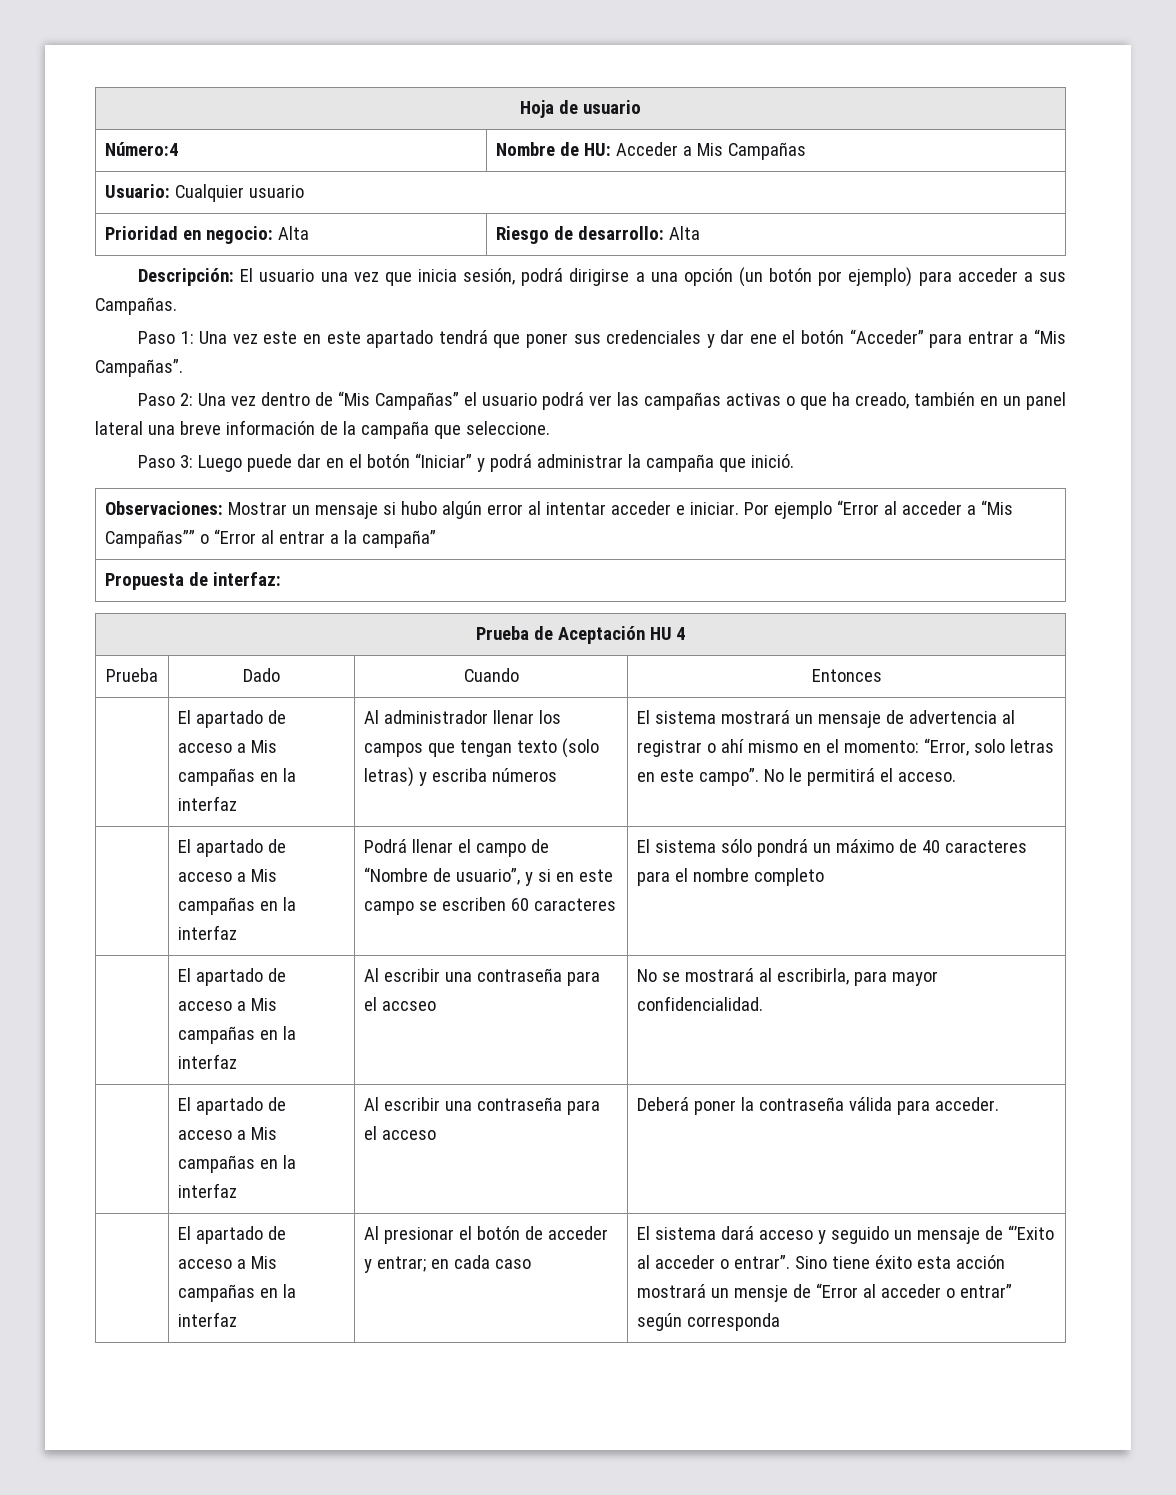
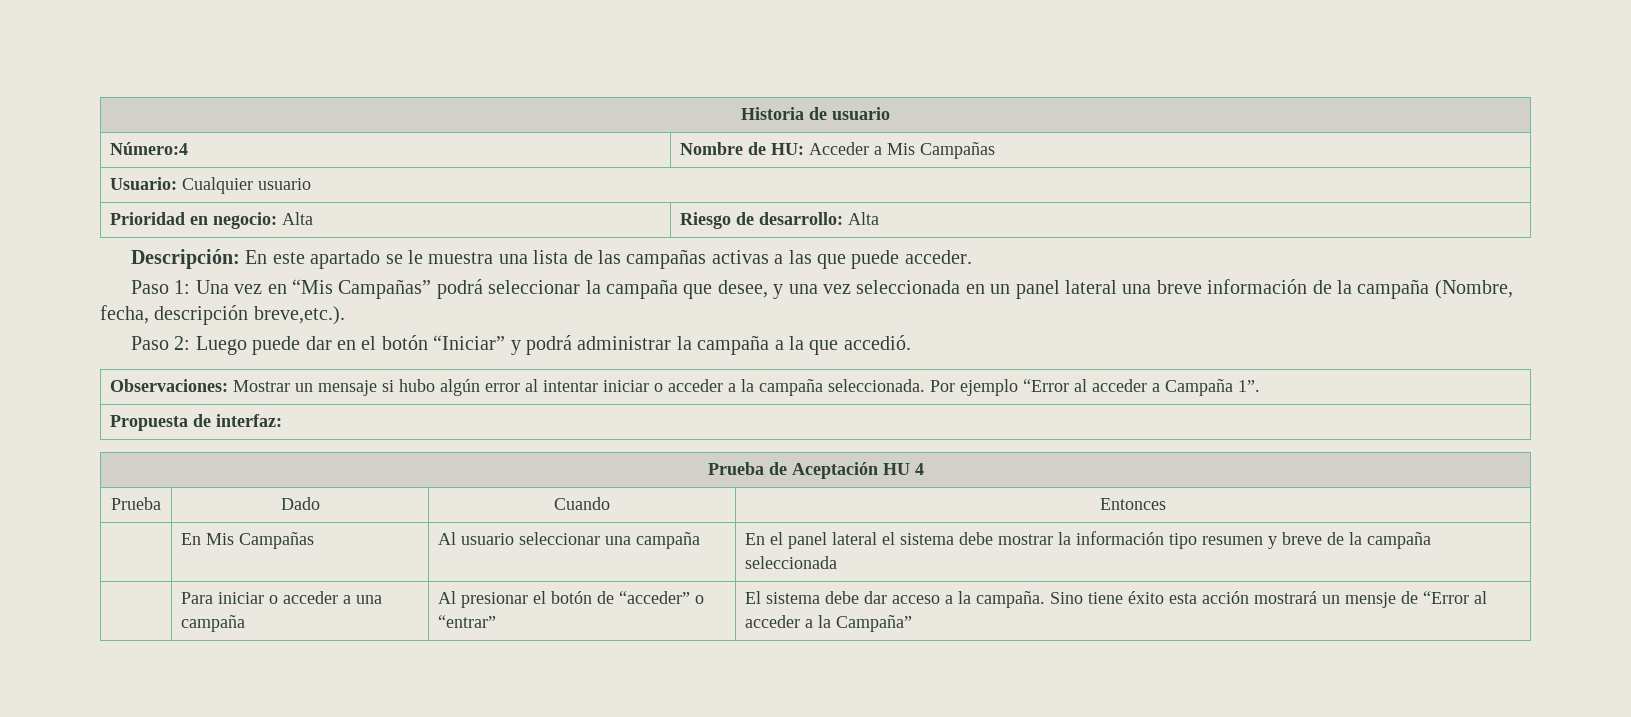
- Hoja de usuario
+ Historia de usuario
- Descripción: El usuario una vez que inicia sesión, podrá dirigirse a una opción (un botón por ejemplo) para acceder a sus Campañas.
- Paso 1: Una vez este en este apartado tendrá que poner sus credenciales y dar ene el botón “Acceder” para entrar a “Mis Campañas”.
- Paso 2: Una vez dentro de “Mis Campañas” el usuario podrá ver las campañas activas o que ha creado, también en un panel lateral una breve información de la campaña que seleccione.
- Paso 3: Luego puede dar en el botón “Iniciar” y podrá administrar la campaña que inició.
+ Descripción: En este apartado se le muestra una lista de las campañas activas a las que puede acceder.
+ Paso 1: Una vez en “Mis Campañas” podrá seleccionar la campaña que desee, y una vez seleccionada en un panel lateral una breve información de la campaña (Nombre, fecha, descripción breve,etc.).
+ Paso 2: Luego puede dar en el botón “Iniciar” y podrá administrar la campaña a la que accedió.
- Observaciones: Mostrar un mensaje si hubo algún error al intentar acceder e iniciar. Por ejemplo “Error al acceder a “Mis Campañas”” o “Error al entrar a la campaña”
+ Observaciones: Mostrar un mensaje si hubo algún error al intentar iniciar o acceder a la campaña seleccionada. Por ejemplo “Error al acceder a Campaña 1”.
- El apartado de acceso a Mis campañas en la interfaz | Al administrador llenar los campos que tengan texto (solo letras) y escriba números | El sistema mostrará un mensaje de advertencia al registrar o ahí mismo en el momento: “Error, solo letras en este campo”. No le permitirá el acceso.
- | El apartado de acceso a Mis campañas en la interfaz | Podrá llenar el campo de “Nombre de usuario”, y si en este campo se escriben 60 caracteres | El sistema sólo pondrá un máximo de 40 caracteres para el nombre completo
- | El apartado de acceso a Mis campañas en la interfaz | Al escribir una contraseña para el accseo | No se mostrará al escribirla, para mayor confidencialidad.
- | El apartado de acceso a Mis campañas en la interfaz | Al escribir una contraseña para el acceso | Deberá poner la contraseña válida para acceder.
- | El apartado de acceso a Mis campañas en la interfaz | Al presionar el botón de acceder y entrar; en cada caso | El sistema dará acceso y seguido un mensaje de “’Exito al acceder o entrar”. Sino tiene éxito esta acción mostrará un mensje de “Error al acceder o entrar” según corresponda
+ En Mis Campañas | Al usuario seleccionar una campaña | En el panel lateral el sistema debe mostrar la información tipo resumen y breve de la campaña seleccionada
+ | Para iniciar o acceder a una campaña | Al presionar el botón de “acceder” o “entrar” | El sistema debe dar acceso a la campaña. Sino tiene éxito esta acción mostrará un mensje de “Error al acceder a la Campaña”

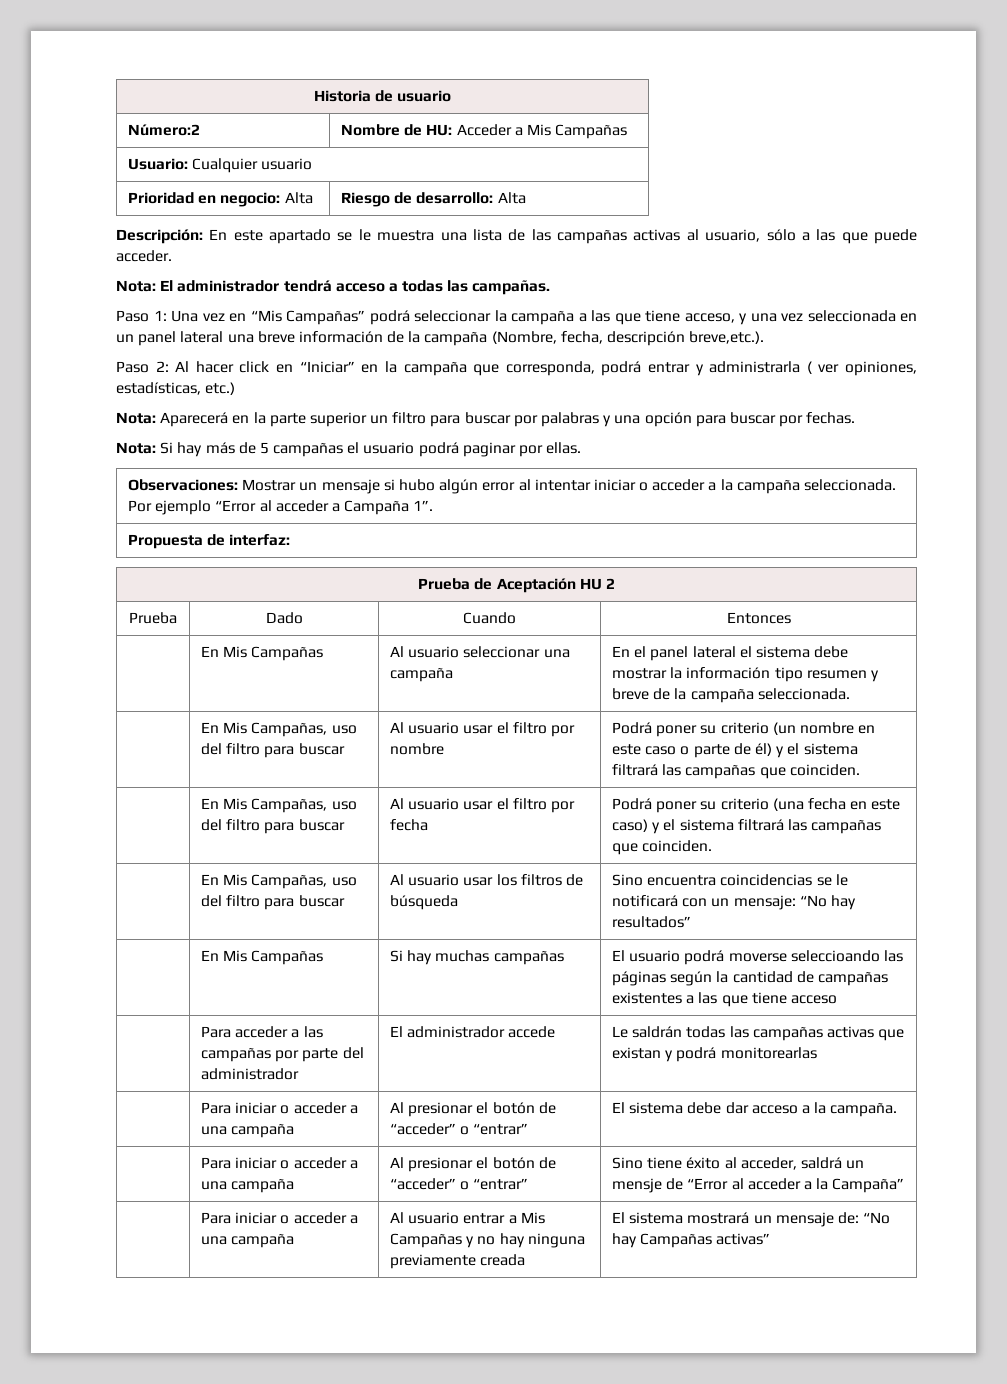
- Número:4 | Nombre de HU: Acceder a Mis Campañas
+ Número:2 | Nombre de HU: Acceder a Mis Campañas
- Descripción: En este apartado se le muestra una lista de las campañas activas a las que puede acceder.
+ Descripción: En este apartado se le muestra una lista de las campañas activas al usuario, sólo a las que puede acceder.
+ Nota: El administrador tendrá acceso a todas las campañas.
- Paso 1: Una vez en “Mis Campañas” podrá seleccionar la campaña que desee, y una vez seleccionada en un panel lateral una breve información de la campaña (Nombre, fecha, descripción breve,etc.).
+ Paso 1: Una vez en “Mis Campañas” podrá seleccionar la campaña a las que tiene acceso, y una vez seleccionada en un panel lateral una breve información de la campaña (Nombre, fecha, descripción breve,etc.).
- Paso 2: Luego puede dar en el botón “Iniciar” y podrá administrar la campaña a la que accedió.
+ Paso 2: Al hacer click en “Iniciar” en la campaña que corresponda, podrá entrar y administrarla ( ver opiniones, estadísticas, etc.)
+ Nota: Aparecerá en la parte superior un filtro para buscar por palabras y una opción para buscar por fechas.
+ Nota: Si hay más de 5 campañas el usuario podrá paginar por ellas.
- Prueba de Aceptación HU 4
+ Prueba de Aceptación HU 2
- | En Mis Campañas | Al usuario seleccionar una campaña | En el panel lateral el sistema debe mostrar la información tipo resumen y breve de la campaña seleccionada
+ | En Mis Campañas | Al usuario seleccionar una campaña | En el panel lateral el sistema debe mostrar la información tipo resumen y breve de la campaña seleccionada.
+ | En Mis Campañas, uso del filtro para buscar | Al usuario usar el filtro por nombre | Podrá poner su criterio (un nombre en este caso o parte de él) y el sistema filtrará las campañas que coinciden.
+ | En Mis Campañas, uso del filtro para buscar | Al usuario usar el filtro por fecha | Podrá poner su criterio (una fecha en este caso) y el sistema filtrará las campañas que coinciden.
+ | En Mis Campañas, uso del filtro para buscar | Al usuario usar los filtros de búsqueda | Sino encuentra coincidencias se le notificará con un mensaje: “No hay resultados”
+ | En Mis Campañas | Si hay muchas campañas | El usuario podrá moverse seleccioando las páginas según la cantidad de campañas existentes a las que tiene acceso
+ | Para acceder a las campañas por parte del administrador | El administrador accede | Le saldrán todas las campañas activas que existan y podrá monitorearlas
- | Para iniciar o acceder a una campaña | Al presionar el botón de “acceder” o “entrar” | El sistema debe dar acceso a la campaña. Sino tiene éxito esta acción mostrará un mensje de “Error al acceder a la Campaña”
+ | Para iniciar o acceder a una campaña | Al presionar el botón de “acceder” o “entrar” | El sistema debe dar acceso a la campaña.
+ | Para iniciar o acceder a una campaña | Al presionar el botón de “acceder” o “entrar” | Sino tiene éxito al acceder, saldrá un mensje de “Error al acceder a la Campaña”
+ | Para iniciar o acceder a una campaña | Al usuario entrar a Mis Campañas y no hay ninguna previamente creada | El sistema mostrará un mensaje de: “No hay Campañas activas”

